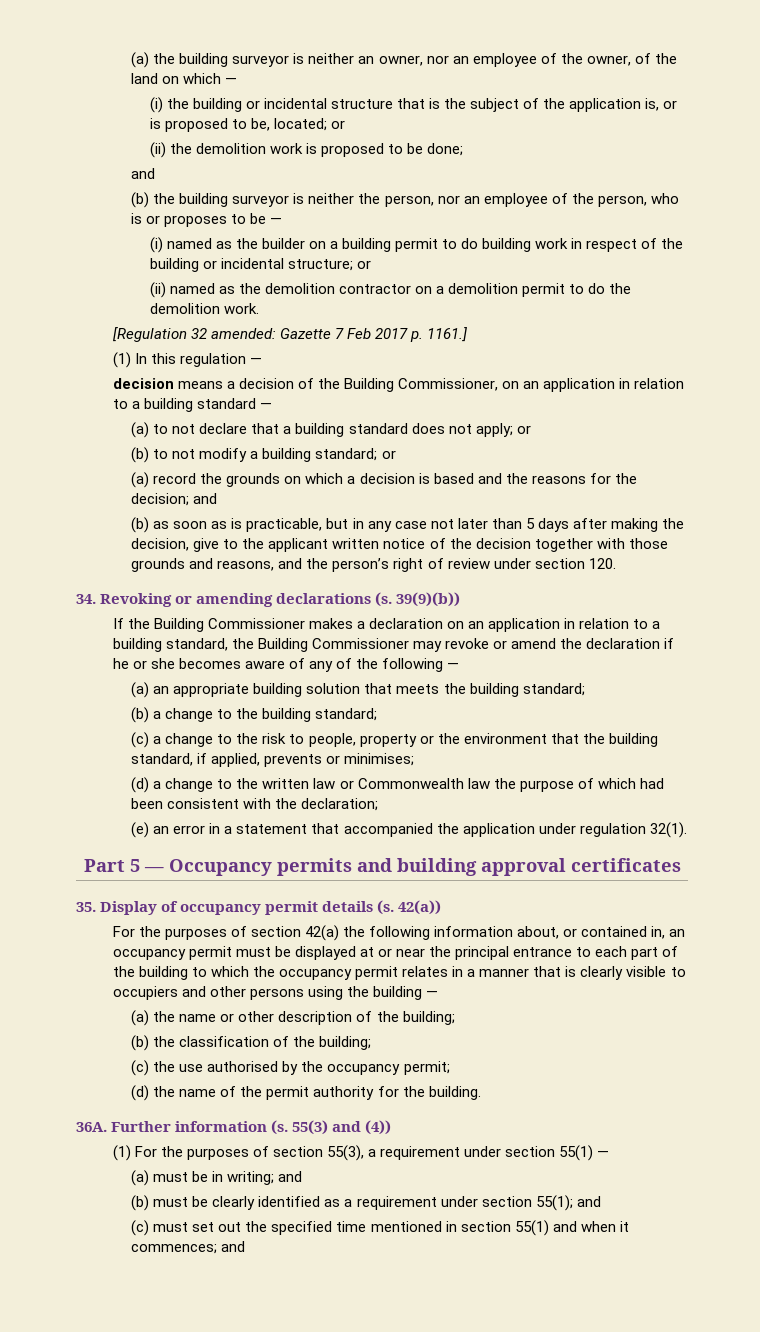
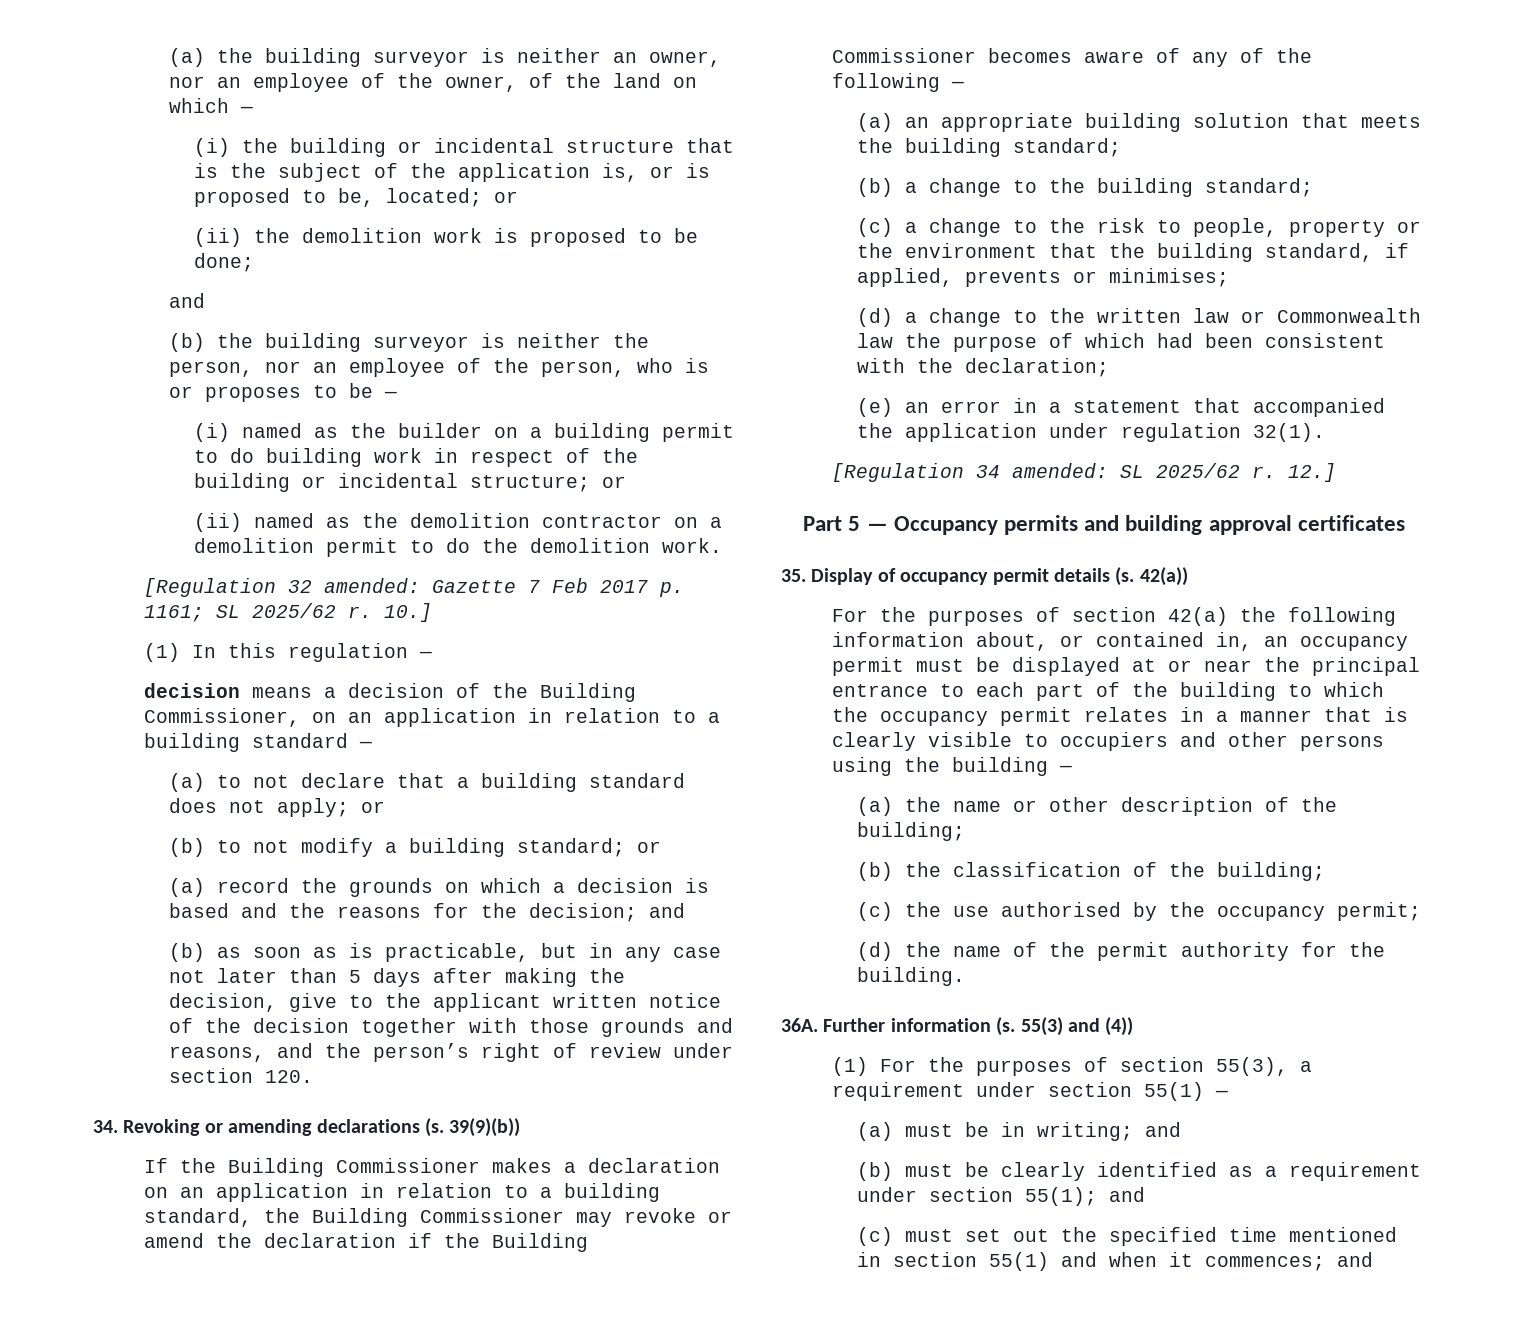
- [Regulation 32 amended: Gazette 7 Feb 2017 p. 1161.]
+ [Regulation 32 amended: Gazette 7 Feb 2017 p. 1161; SL 2025/62 r. 10.]
- If the Building Commissioner makes a declaration on an application in relation to a building standard, the Building Commissioner may revoke or amend the declaration if he or she becomes aware of any of the following —
+ If the Building Commissioner makes a declaration on an application in relation to a building standard, the Building Commissioner may revoke or amend the declaration if the Building Commissioner becomes aware of any of the following —
+ [Regulation 34 amended: SL 2025/62 r. 12.]

